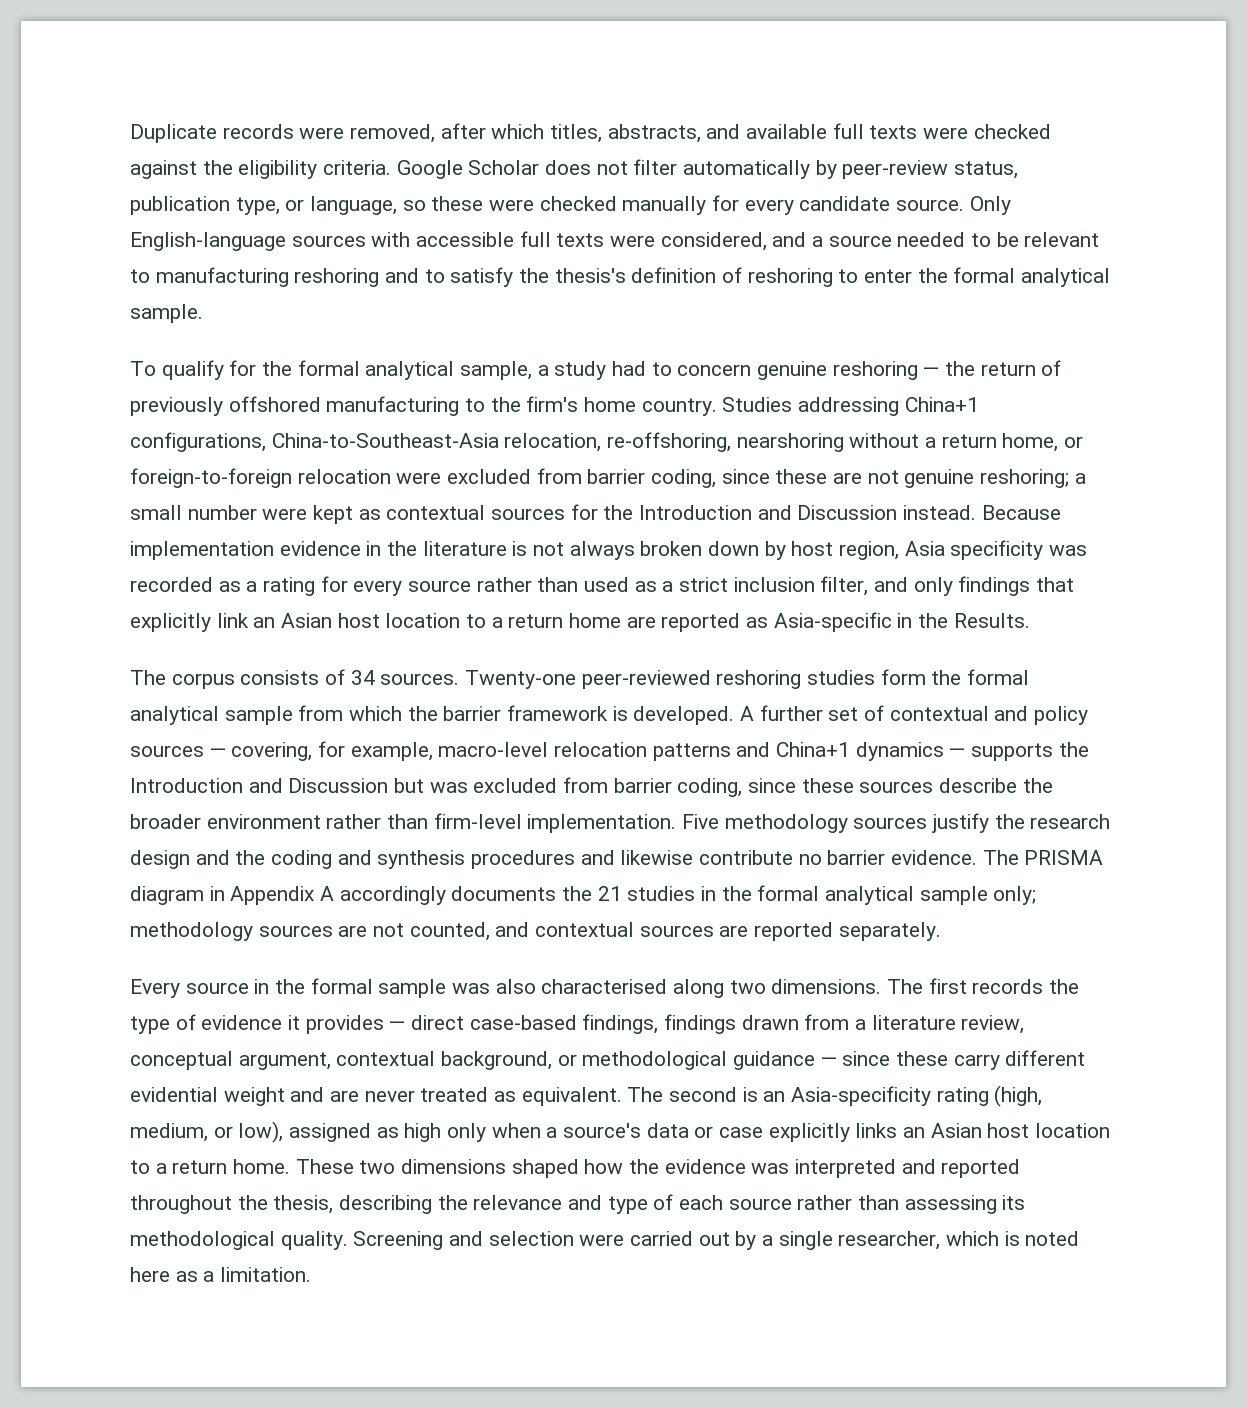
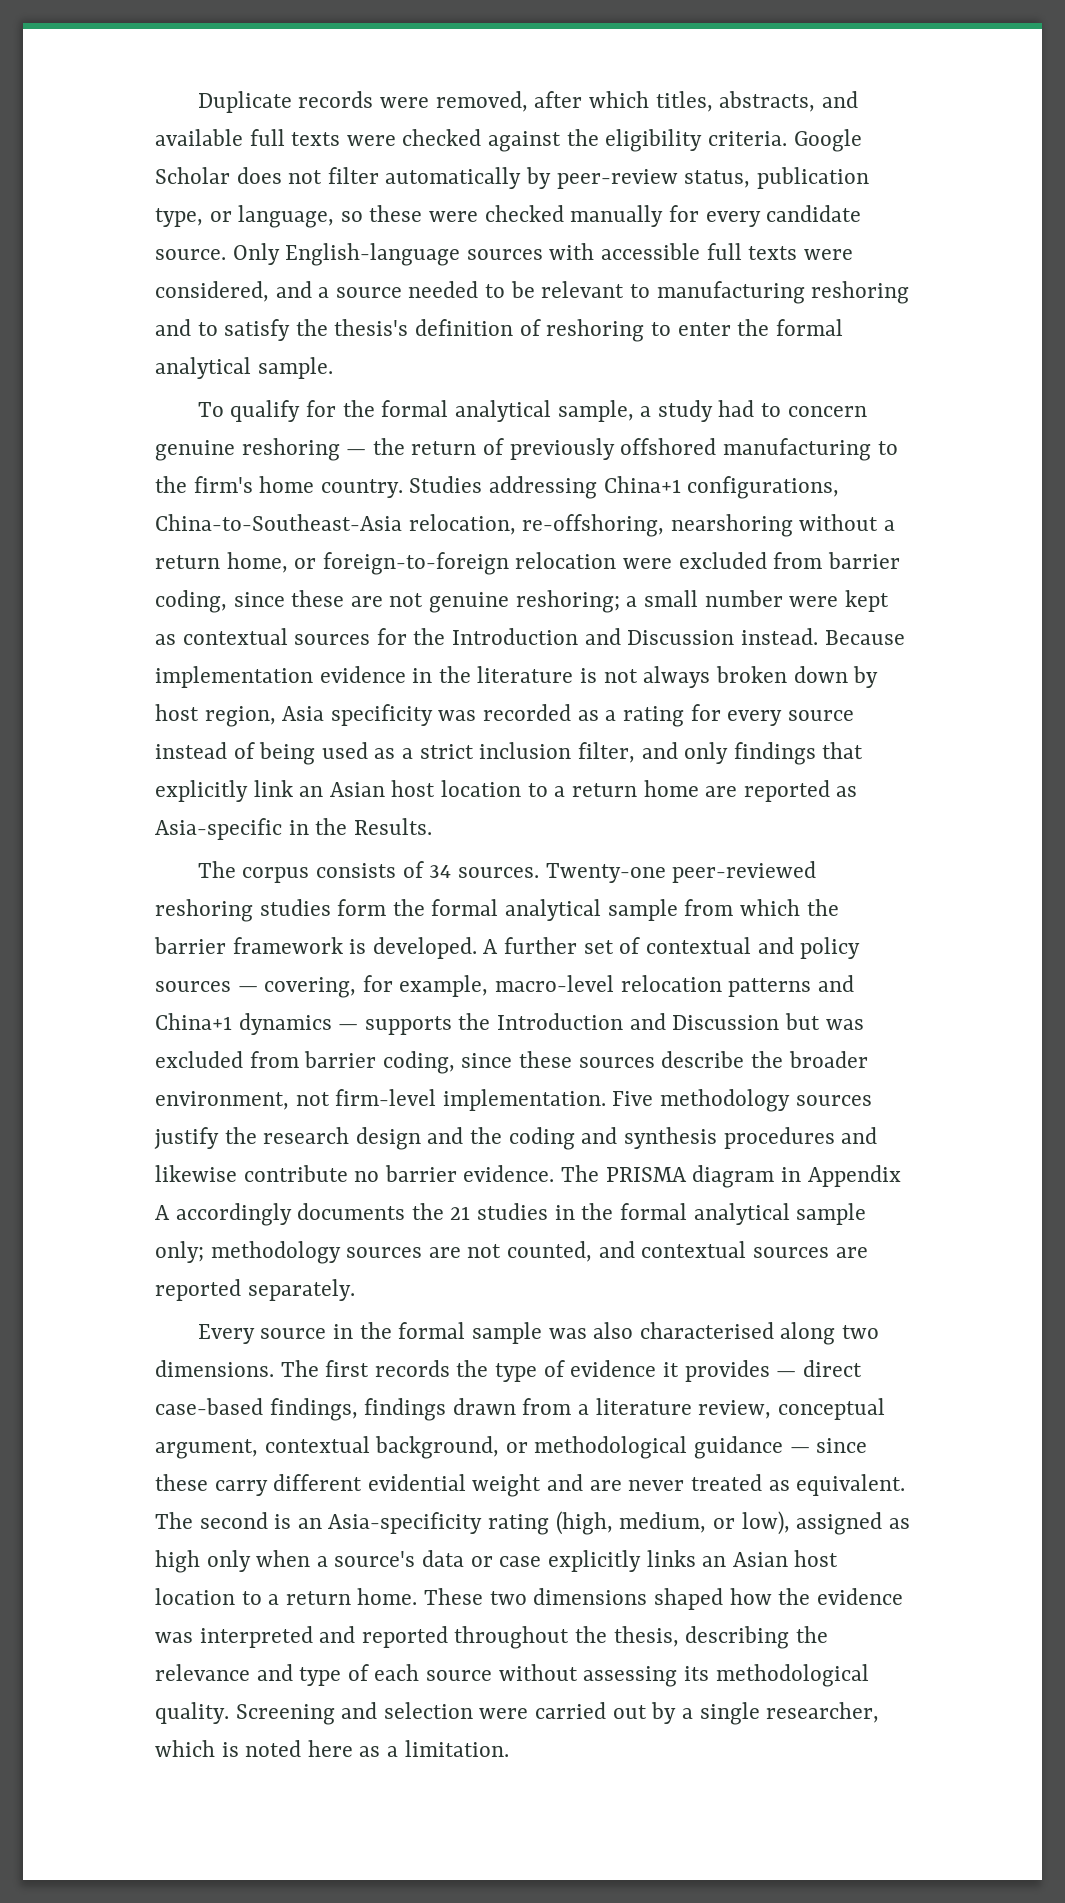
- Because implementation evidence in the literature is not always broken down by host region, Asia specificity was recorded as a rating for every source rather than used as a strict inclusion filter, and only findings that explicitly link an Asian host location to a return home are reported as Asia-specific in the Results.
+ Because implementation evidence in the literature is not always broken down by host region, Asia specificity was recorded as a rating for every source instead of being used as a strict inclusion filter, and only findings that explicitly link an Asian host location to a return home are reported as Asia-specific in the Results.
- A further set of contextual and policy sources — covering, for example, macro-level relocation patterns and China+1 dynamics — supports the Introduction and Discussion but was excluded from barrier coding, since these sources describe the broader environment rather than firm-level implementation.
+ A further set of contextual and policy sources — covering, for example, macro-level relocation patterns and China+1 dynamics — supports the Introduction and Discussion but was excluded from barrier coding, since these sources describe the broader environment, not firm-level implementation.
- These two dimensions shaped how the evidence was interpreted and reported throughout the thesis, describing the relevance and type of each source rather than assessing its methodological quality.
+ These two dimensions shaped how the evidence was interpreted and reported throughout the thesis, describing the relevance and type of each source without assessing its methodological quality.

